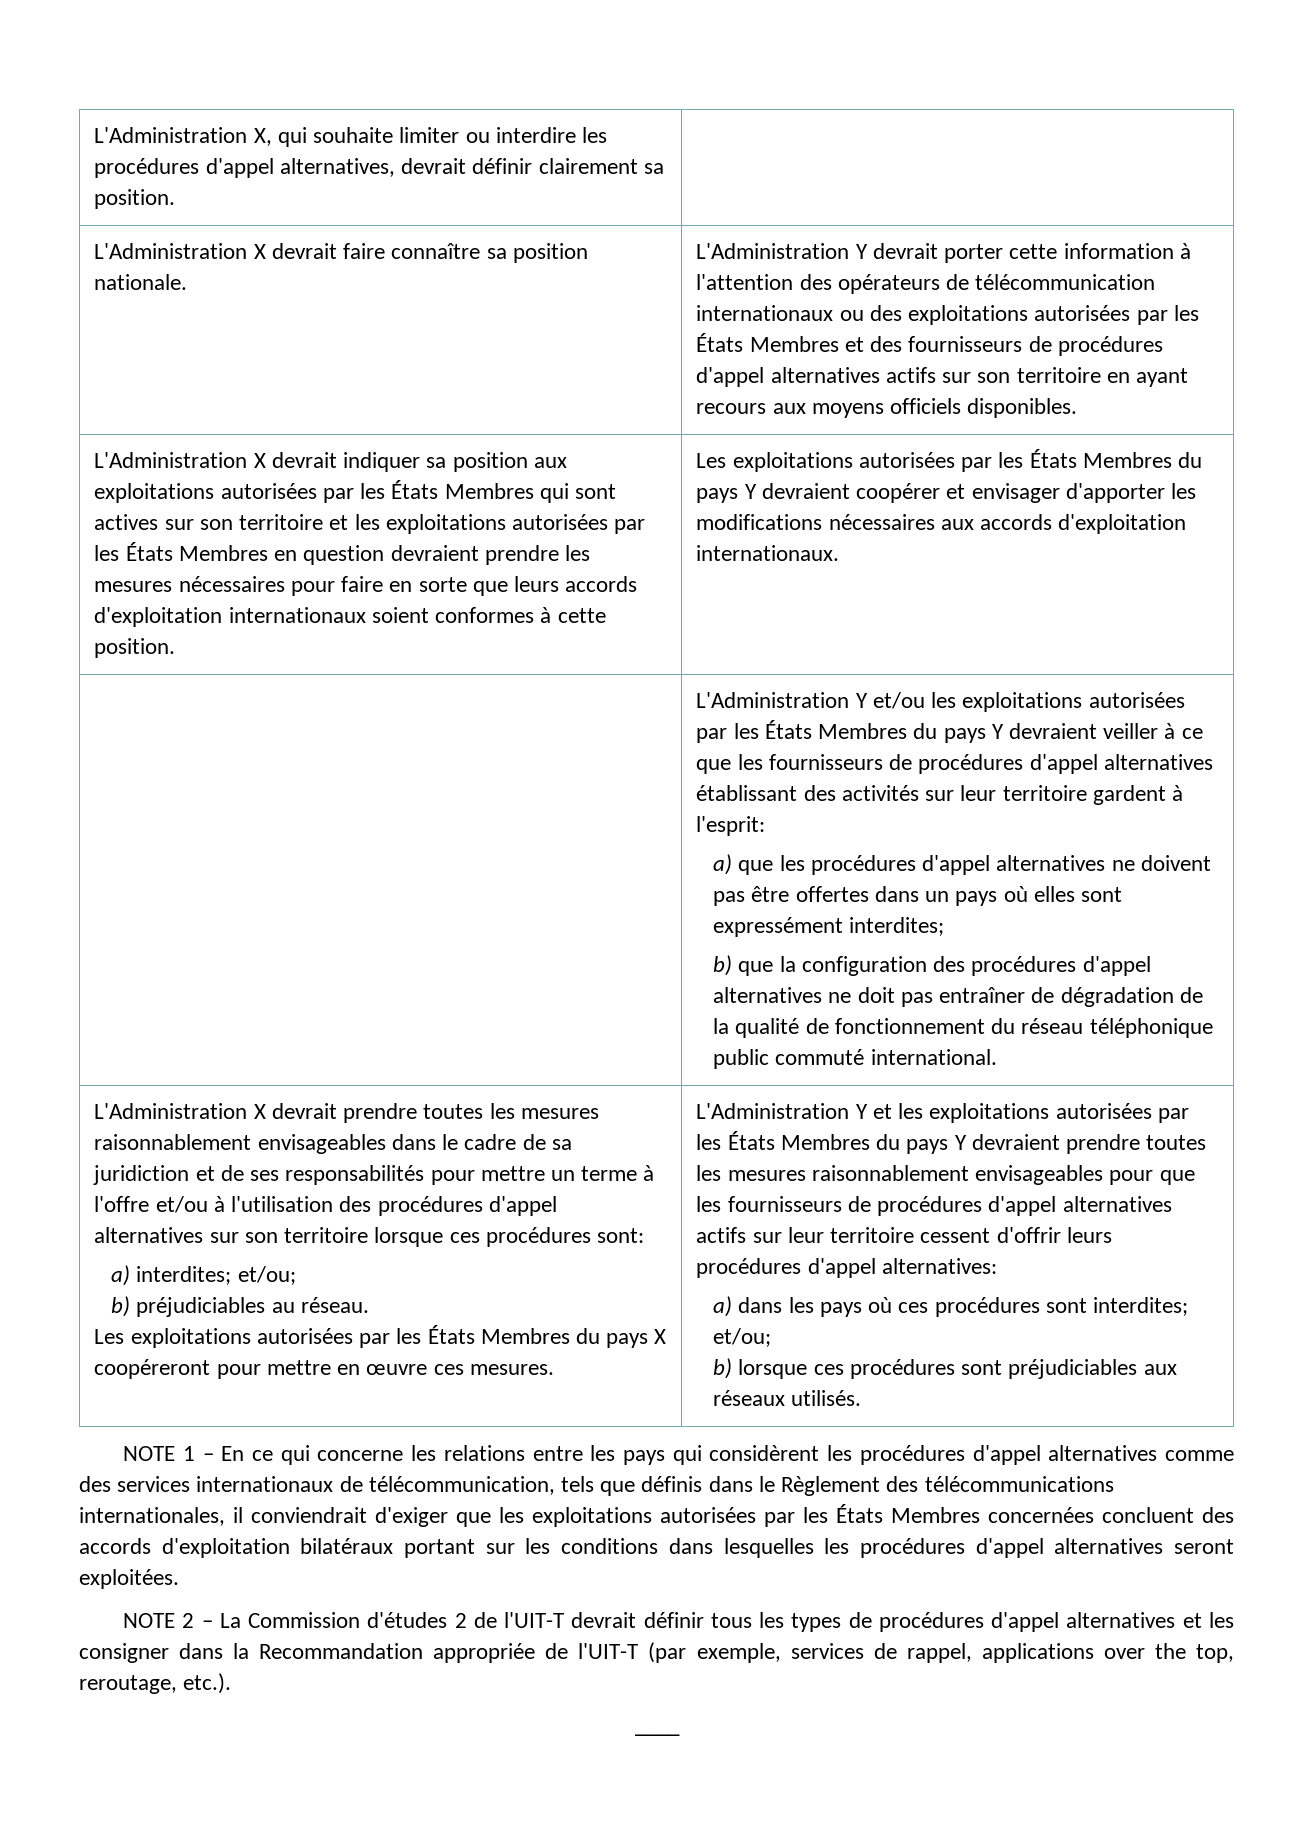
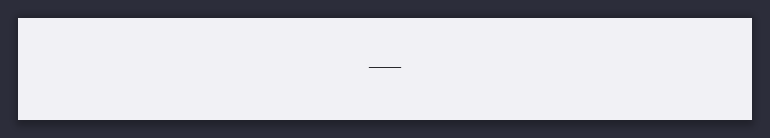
- L'Administration X, qui souhaite limiter ou interdire les procédures d'appel alternatives, devrait définir clairement sa position. |
- L'Administration X devrait faire connaître sa position nationale. | L'Administration Y devrait porter cette information à l'attention des opérateurs de télécommunication internationaux ou des exploitations autorisées par les États Membres et des fournisseurs de procédures d'appel alternatives actifs sur son territoire en ayant recours aux moyens officiels disponibles.
- L'Administration X devrait indiquer sa position aux exploitations autorisées par les États Membres qui sont actives sur son territoire et les exploitations autorisées par les États Membres en question devraient prendre les mesures nécessaires pour faire en sorte que leurs accords d'exploitation internationaux soient conformes à cette position. | Les exploitations autorisées par les États Membres du pays Y devraient coopérer et envisager d'apporter les modifications nécessaires aux accords d'exploitation internationaux.
- | L'Administration Y et/ou les exploitations autorisées par les États Membres du pays Y devraient veiller à ce que les fournisseurs de procédures d'appel alternatives établissant des activités sur leur territoire gardent à l'esprit:
- a) que les procédures d'appel alternatives ne doivent pas être offertes dans un pays où elles sont expressément interdites;
- b) que la configuration des procédures d'appel alternatives ne doit pas entraîner de dégradation de la qualité de fonctionnement du réseau téléphonique public commuté international.
- L'Administration X devrait prendre toutes les mesures raisonnablement envisageables dans le cadre de sa juridiction et de ses responsabilités pour mettre un terme à l'offre et/ou à l'utilisation des procédures d'appel alternatives sur son territoire lorsque ces procédures sont:
- a) interdites; et/ou;
- b) préjudiciables au réseau.
- Les exploitations autorisées par les États Membres du pays X coopéreront pour mettre en œuvre ces mesures. | L'Administration Y et les exploitations autorisées par les États Membres du pays Y devraient prendre toutes les mesures raisonnablement envisageables pour que les fournisseurs de procédures d'appel alternatives actifs sur leur territoire cessent d'offrir leurs procédures d'appel alternatives:
- a) dans les pays où ces procédures sont interdites; et/ou;
- b) lorsque ces procédures sont préjudiciables aux réseaux utilisés.
- NOTE 1 – En ce qui concerne les relations entre les pays qui considèrent les procédures d'appel alternatives comme des services internationaux de télécommunication, tels que définis dans le Règlement des télécommunications internationales, il conviendrait d'exiger que les exploitations autorisées par les États Membres concernées concluent des accords d'exploitation bilatéraux portant sur les conditions dans lesquelles les procédures d'appel alternatives seront exploitées.
- NOTE 2 – La Commission d'études 2 de l'UIT-T devrait définir tous les types de procédures d'appel alternatives et les consigner dans la Recommandation appropriée de l'UIT-T (par exemple, services de rappel, applications over the top, reroutage, etc.).

